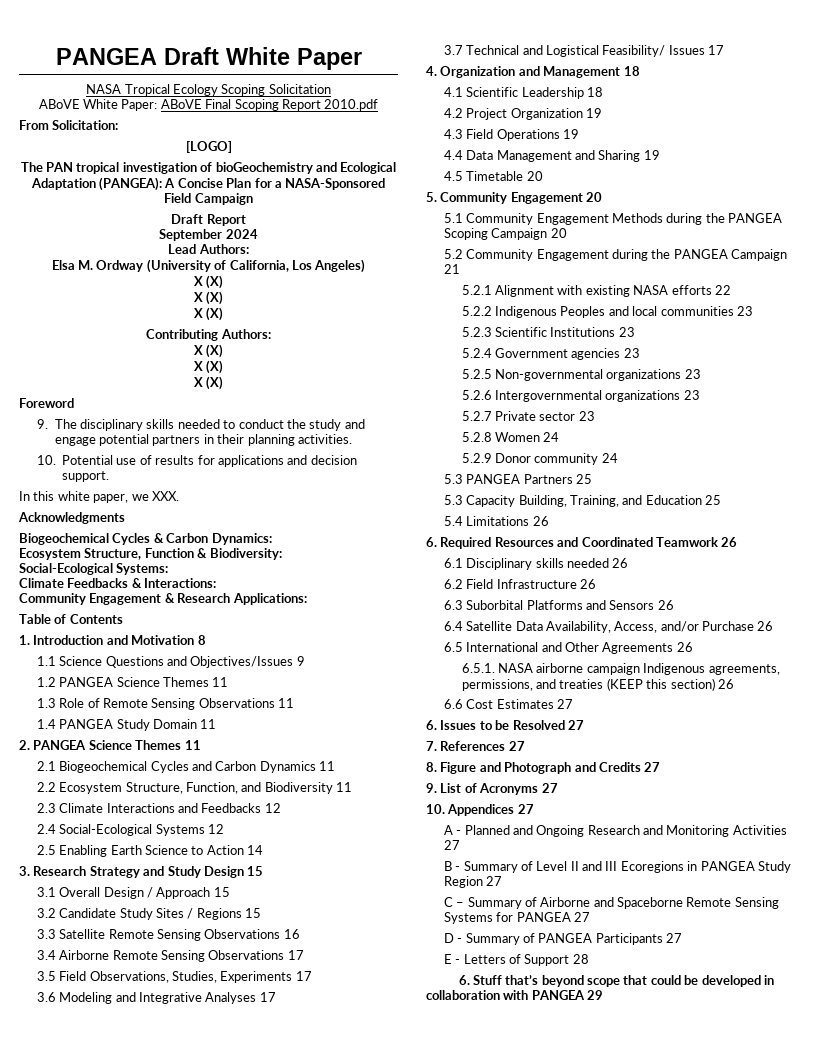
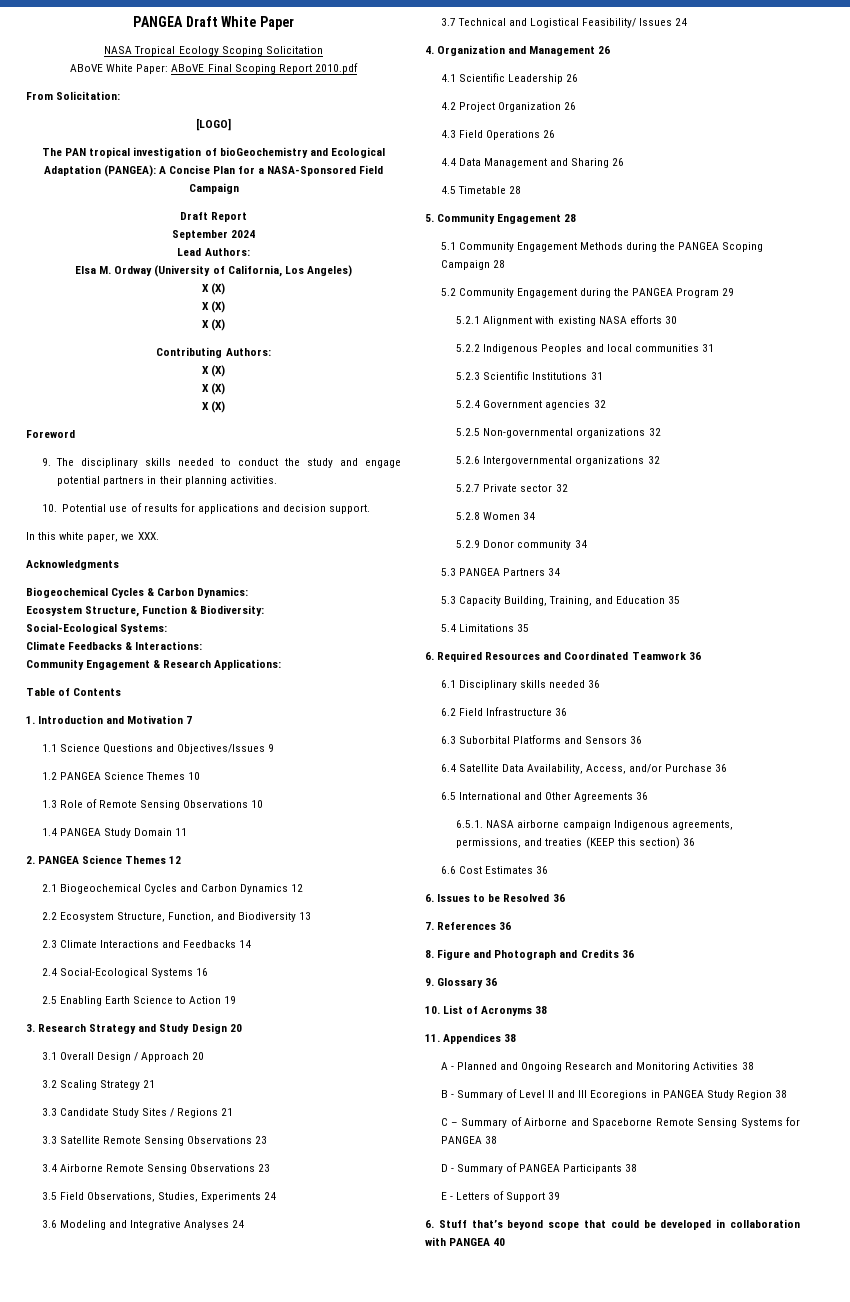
- 1. Introduction and Motivation 8
+ 1. Introduction and Motivation 7
- 1.2 PANGEA Science Themes 11
+ 1.2 PANGEA Science Themes 10
- 1.3 Role of Remote Sensing Observations 11
+ 1.3 Role of Remote Sensing Observations 10
- 2. PANGEA Science Themes 11
+ 2. PANGEA Science Themes 12
- 2.1 Biogeochemical Cycles and Carbon Dynamics 11
+ 2.1 Biogeochemical Cycles and Carbon Dynamics 12
- 2.2 Ecosystem Structure, Function, and Biodiversity 11
+ 2.2 Ecosystem Structure, Function, and Biodiversity 13
- 2.3 Climate Interactions and Feedbacks 12
+ 2.3 Climate Interactions and Feedbacks 14
- 2.4 Social-Ecological Systems 12
+ 2.4 Social-Ecological Systems 16
- 2.5 Enabling Earth Science to Action 14
+ 2.5 Enabling Earth Science to Action 19
- 3. Research Strategy and Study Design 15
+ 3. Research Strategy and Study Design 20
- 3.1 Overall Design / Approach 15
+ 3.1 Overall Design / Approach 20
- 3.2 Candidate Study Sites / Regions 15
+ 3.2 Scaling Strategy 21
+ 3.3 Candidate Study Sites / Regions 21
- 3.3 Satellite Remote Sensing Observations 16
+ 3.3 Satellite Remote Sensing Observations 23
- 3.4 Airborne Remote Sensing Observations 17
+ 3.4 Airborne Remote Sensing Observations 23
- 3.5 Field Observations, Studies, Experiments 17
+ 3.5 Field Observations, Studies, Experiments 24
- 3.6 Modeling and Integrative Analyses 17
+ 3.6 Modeling and Integrative Analyses 24
- 3.7 Technical and Logistical Feasibility/ Issues 17
+ 3.7 Technical and Logistical Feasibility/ Issues 24
- 4. Organization and Management 18
+ 4. Organization and Management 26
- 4.1 Scientific Leadership 18
+ 4.1 Scientific Leadership 26
- 4.2 Project Organization 19
+ 4.2 Project Organization 26
- 4.3 Field Operations 19
+ 4.3 Field Operations 26
- 4.4 Data Management and Sharing 19
+ 4.4 Data Management and Sharing 26
- 4.5 Timetable 20
+ 4.5 Timetable 28
- 5. Community Engagement 20
+ 5. Community Engagement 28
- 5.1 Community Engagement Methods during the PANGEA Scoping Campaign 20
+ 5.1 Community Engagement Methods during the PANGEA Scoping Campaign 28
- 5.2 Community Engagement during the PANGEA Campaign 21
+ 5.2 Community Engagement during the PANGEA Program 29
- 5.2.1 Alignment with existing NASA efforts 22
+ 5.2.1 Alignment with existing NASA efforts 30
- 5.2.2 Indigenous Peoples and local communities 23
+ 5.2.2 Indigenous Peoples and local communities 31
- 5.2.3 Scientific Institutions 23
+ 5.2.3 Scientific Institutions 31
- 5.2.4 Government agencies 23
+ 5.2.4 Government agencies 32
- 5.2.5 Non-governmental organizations 23
+ 5.2.5 Non-governmental organizations 32
- 5.2.6 Intergovernmental organizations 23
+ 5.2.6 Intergovernmental organizations 32
- 5.2.7 Private sector 23
+ 5.2.7 Private sector 32
- 5.2.8 Women 24
+ 5.2.8 Women 34
- 5.2.9 Donor community 24
+ 5.2.9 Donor community 34
- 5.3 PANGEA Partners 25
+ 5.3 PANGEA Partners 34
- 5.3 Capacity Building, Training, and Education 25
+ 5.3 Capacity Building, Training, and Education 35
- 5.4 Limitations 26
+ 5.4 Limitations 35
- 6. Required Resources and Coordinated Teamwork 26
+ 6. Required Resources and Coordinated Teamwork 36
- 6.1 Disciplinary skills needed 26
+ 6.1 Disciplinary skills needed 36
- 6.2 Field Infrastructure 26
+ 6.2 Field Infrastructure 36
- 6.3 Suborbital Platforms and Sensors 26
+ 6.3 Suborbital Platforms and Sensors 36
- 6.4 Satellite Data Availability, Access, and/or Purchase 26
+ 6.4 Satellite Data Availability, Access, and/or Purchase 36
- 6.5 International and Other Agreements 26
+ 6.5 International and Other Agreements 36
- 6.5.1. NASA airborne campaign Indigenous agreements, permissions, and treaties (KEEP this section) 26
+ 6.5.1. NASA airborne campaign Indigenous agreements, permissions, and treaties (KEEP this section) 36
- 6.6 Cost Estimates 27
+ 6.6 Cost Estimates 36
- 6. Issues to be Resolved 27
+ 6. Issues to be Resolved 36
- 7. References 27
+ 7. References 36
- 8. Figure and Photograph and Credits 27
- 9. List of Acronyms 27
- 10. Appendices 27
+ 8. Figure and Photograph and Credits 36
+ 9. Glossary 36
+ 10. List of Acronyms 38
+ 11. Appendices 38
- A - Planned and Ongoing Research and Monitoring Activities 27
+ A - Planned and Ongoing Research and Monitoring Activities 38
- B - Summary of Level II and III Ecoregions in PANGEA Study Region 27
+ B - Summary of Level II and III Ecoregions in PANGEA Study Region 38
- C – Summary of Airborne and Spaceborne Remote Sensing Systems for PANGEA 27
+ C – Summary of Airborne and Spaceborne Remote Sensing Systems for PANGEA 38
- D - Summary of PANGEA Participants 27
+ D - Summary of PANGEA Participants 38
- E - Letters of Support 28
+ E - Letters of Support 39
- 6. Stuff that’s beyond scope that could be developed in collaboration with PANGEA 29
+ 6. Stuff that’s beyond scope that could be developed in collaboration with PANGEA 40

